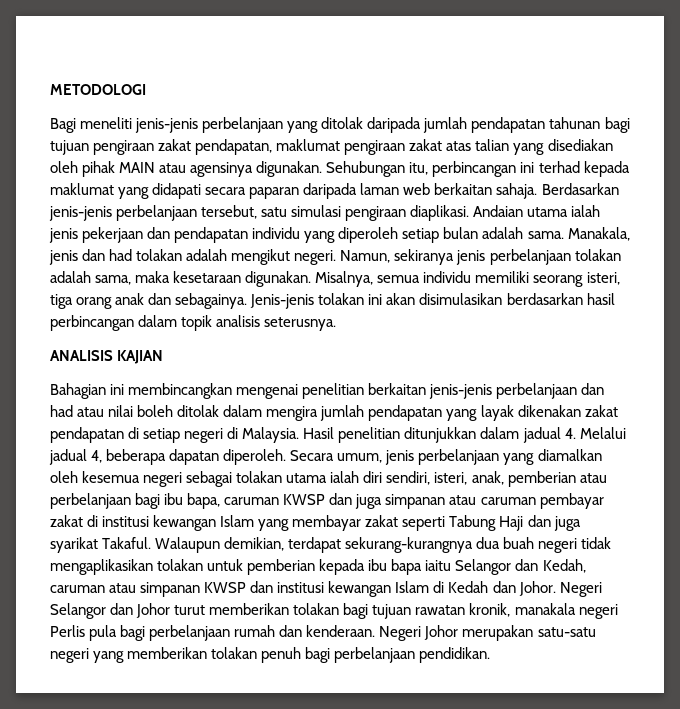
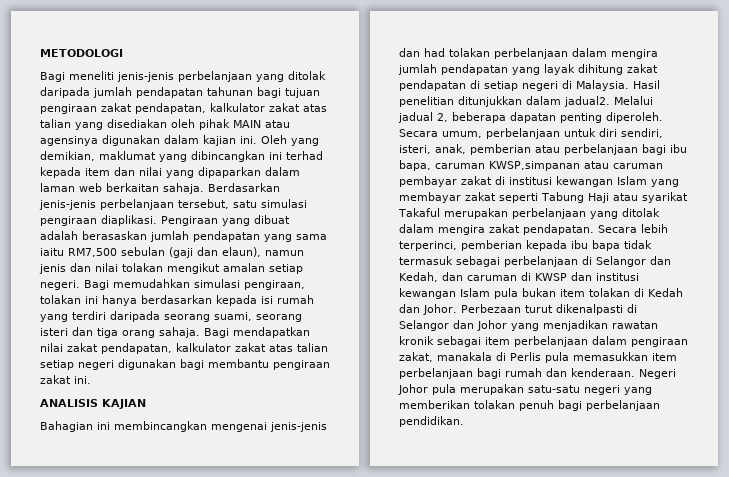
- Bagi meneliti jenis-jenis perbelanjaan yang ditolak daripada jumlah pendapatan tahunan bagi tujuan pengiraan zakat pendapatan, maklumat pengiraan zakat atas talian yang disediakan oleh pihak MAIN atau agensinya digunakan. Sehubungan itu, perbincangan ini terhad kepada maklumat yang didapati secara paparan daripada laman web berkaitan sahaja.
+ Bagi meneliti jenis-jenis perbelanjaan yang ditolak daripada jumlah pendapatan tahunan bagi tujuan pengiraan zakat pendapatan, kalkulator zakat atas talian yang disediakan oleh pihak MAIN atau agensinya digunakan dalam kajian ini. Oleh yang demikian, maklumat yang dibincangkan ini terhad kepada item dan nilai yang dipaparkan dalam laman web berkaitan sahaja.
- Andaian utama ialah jenis pekerjaan dan pendapatan individu yang diperoleh setiap bulan adalah sama. Manakala, jenis dan had tolakan adalah mengikut negeri. Namun, sekiranya jenis perbelanjaan tolakan adalah sama, maka kesetaraan digunakan. Misalnya, semua individu memiliki seorang isteri, tiga orang anak dan sebagainya. Jenis-jenis tolakan ini akan disimulasikan berdasarkan hasil perbincangan dalam topik analisis seterusnya.
+ Pengiraan yang dibuat adalah berasaskan jumlah pendapatan yang sama iaitu RM7,500 sebulan (gaji dan elaun), namun jenis dan nilai tolakan mengikut amalan setiap negeri. Bagi memudahkan simulasi pengiraan, tolakan ini hanya berdasarkan kepada isi rumah yang terdiri daripada seorang suami, seorang isteri dan tiga orang sahaja. Bagi mendapatkan nilai zakat pendapatan, kalkulator zakat atas talian setiap negeri digunakan bagi membantu pengiraan zakat ini.
- Bahagian ini membincangkan mengenai penelitian berkaitan jenis-jenis perbelanjaan dan had atau nilai boleh ditolak dalam mengira jumlah pendapatan yang layak dikenakan zakat pendapatan di setiap negeri di Malaysia.
+ Bahagian ini membincangkan mengenai jenis-jenis dan had tolakan perbelanjaan dalam mengira jumlah pendapatan yang layak dihitung zakat pendapatan di setiap negeri di Malaysia.
- Hasil penelitian ditunjukkan dalam jadual 4. Melalui jadual 4, beberapa dapatan diperoleh.
+ Hasil penelitian ditunjukkan dalam jadual2. Melalui jadual 2, beberapa dapatan penting diperoleh.
- Secara umum, jenis perbelanjaan yang diamalkan oleh kesemua negeri sebagai tolakan utama ialah diri sendiri, isteri, anak, pemberian atau perbelanjaan bagi ibu bapa, caruman KWSP dan juga simpanan atau caruman pembayar zakat di institusi kewangan Islam yang membayar zakat seperti Tabung Haji dan juga syarikat Takaful. Walaupun demikian, terdapat sekurang-kurangnya dua buah negeri tidak mengaplikasikan tolakan untuk pemberian kepada ibu bapa iaitu Selangor dan Kedah, caruman atau simpanan KWSP dan institusi kewangan Islam di Kedah dan Johor. Negeri Selangor dan Johor turut memberikan tolakan bagi tujuan rawatan kronik, manakala negeri Perlis pula bagi perbelanjaan rumah dan kenderaan.
+ Secara umum, perbelanjaan untuk diri sendiri, isteri, anak, pemberian atau perbelanjaan bagi ibu bapa, caruman KWSP,simpanan atau caruman pembayar zakat di institusi kewangan Islam yang membayar zakat seperti Tabung Haji atau syarikat Takaful merupakan perbelanjaan yang ditolak dalam mengira zakat pendapatan. Secara lebih terperinci, pemberian kepada ibu bapa tidak termasuk sebagai perbelanjaan di Selangor dan Kedah, dan caruman di KWSP dan institusi kewangan Islam pula bukan item tolakan di Kedah dan Johor. Perbezaan turut dikenalpasti di Selangor dan Johor yang menjadikan rawatan kronik sebagai item perbelanjaan dalam pengiraan zakat, manakala di Perlis pula memasukkan item perbelanjaan bagi rumah dan kenderaan.
- Negeri Johor merupakan satu-satu negeri yang memberikan tolakan penuh bagi perbelanjaan pendidikan.
+ Negeri Johor pula merupakan satu-satu negeri yang memberikan tolakan penuh bagi perbelanjaan pendidikan.

